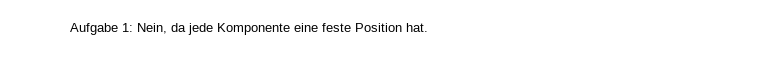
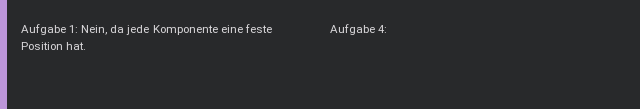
+ Aufgabe 4:

